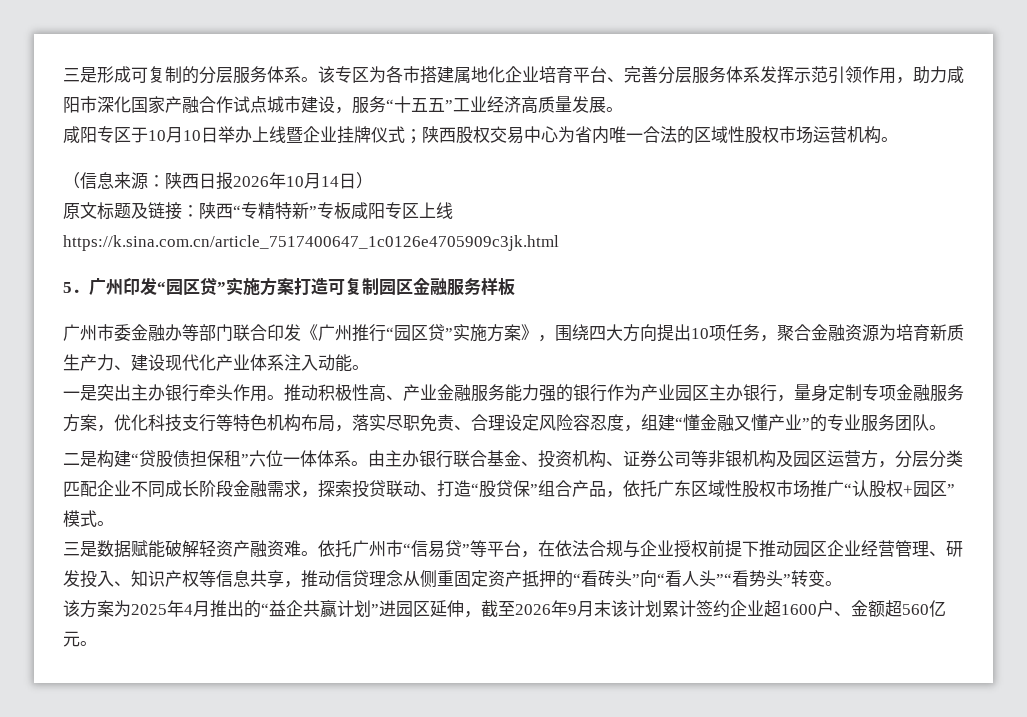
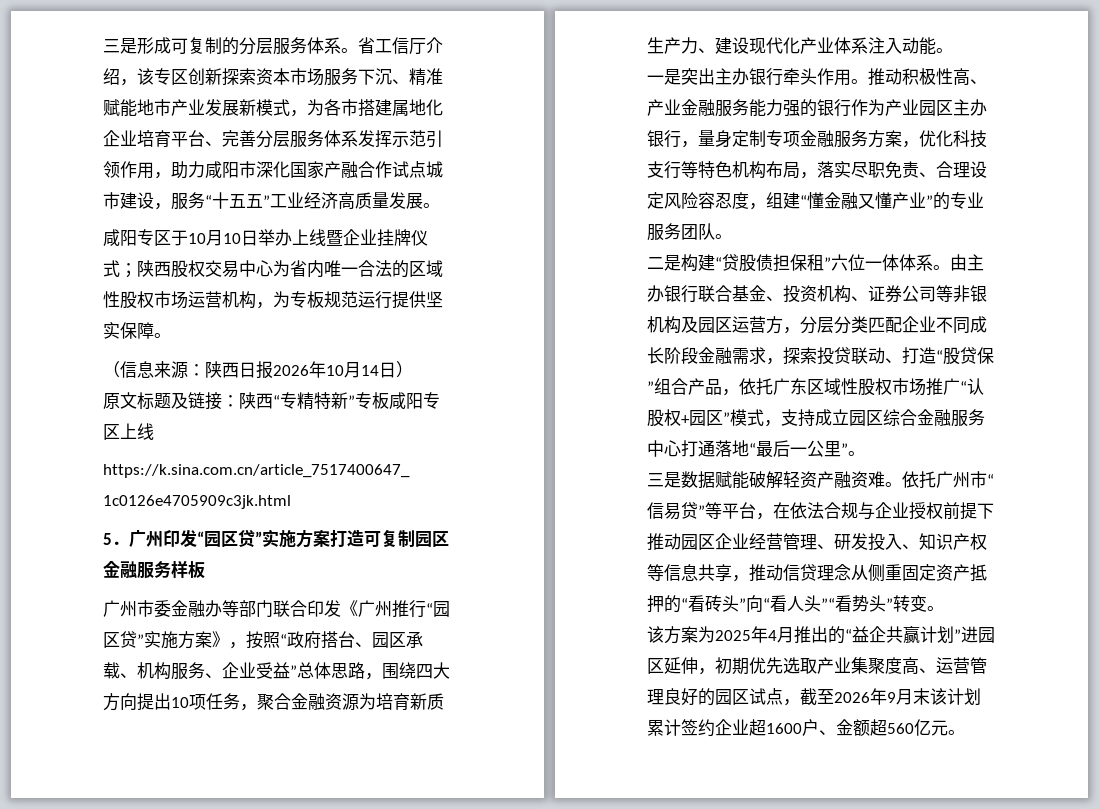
- 该专区为各市搭建属地化企业培育平台、完善分层服务体系发挥示范引领作用，助力咸阳市深化国家产融合作试点城市建设，服务“十五五”工业经济高质量发展。
+ 省工信厅介绍，该专区创新探索资本市场服务下沉、精准赋能地市产业发展新模式，为各市搭建属地化企业培育平台、完善分层服务体系发挥示范引领作用，助力咸阳市深化国家产融合作试点城市建设，服务“十五五”工业经济高质量发展。
- 咸阳专区于10月10日举办上线暨企业挂牌仪式；陕西股权交易中心为省内唯一合法的区域性股权市场运营机构。
+ 咸阳专区于10月10日举办上线暨企业挂牌仪式；陕西股权交易中心为省内唯一合法的区域性股权市场运营机构，为专板规范运行提供坚实保障。
- 广州市委金融办等部门联合印发《广州推行“园区贷”实施方案》，围绕四大方向提出10项任务，聚合金融资源为培育新质生产力、建设现代化产业体系注入动能。
+ 广州市委金融办等部门联合印发《广州推行“园区贷”实施方案》，按照“政府搭台、园区承载、机构服务、企业受益”总体思路，围绕四大方向提出10项任务，聚合金融资源为培育新质生产力、建设现代化产业体系注入动能。
- 由主办银行联合基金、投资机构、证券公司等非银机构及园区运营方，分层分类匹配企业不同成长阶段金融需求，探索投贷联动、打造“股贷保”组合产品，依托广东区域性股权市场推广“认股权+园区”模式。
+ 由主办银行联合基金、投资机构、证券公司等非银机构及园区运营方，分层分类匹配企业不同成长阶段金融需求，探索投贷联动、打造“股贷保”组合产品，依托广东区域性股权市场推广“认股权+园区”模式，支持成立园区综合金融服务中心打通落地“最后一公里”。
- 该方案为2025年4月推出的“益企共赢计划”进园区延伸，截至2026年9月末该计划累计签约企业超1600户、金额超560亿元。
+ 该方案为2025年4月推出的“益企共赢计划”进园区延伸，初期优先选取产业集聚度高、运营管理良好的园区试点，截至2026年9月末该计划累计签约企业超1600户、金额超560亿元。

